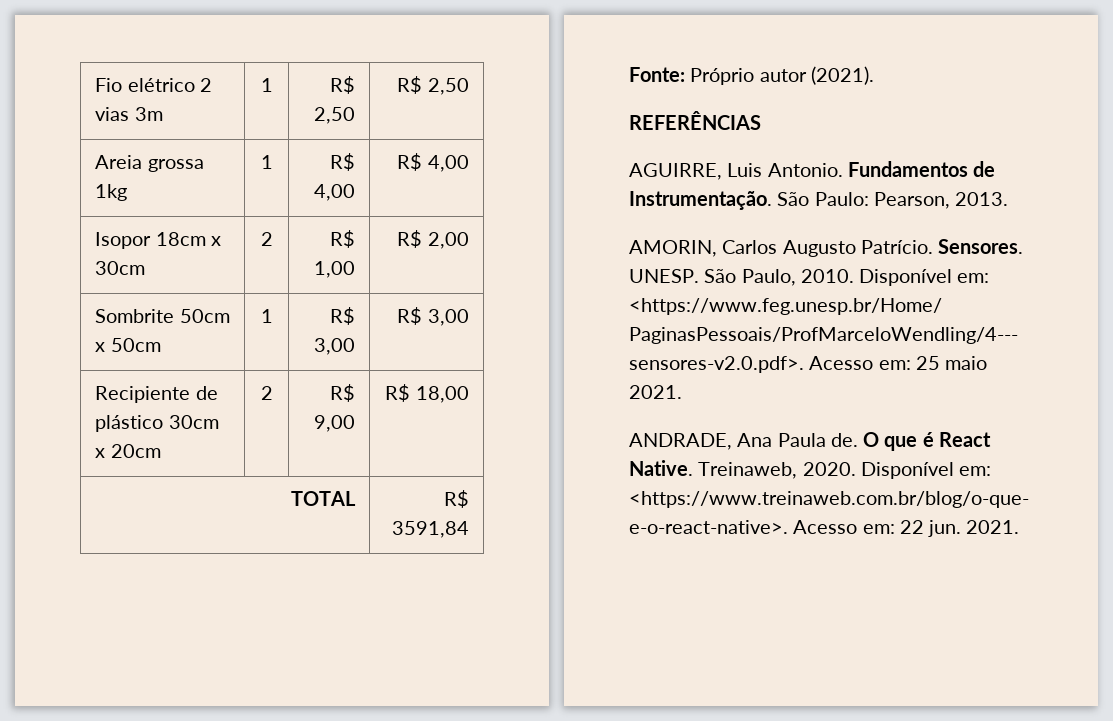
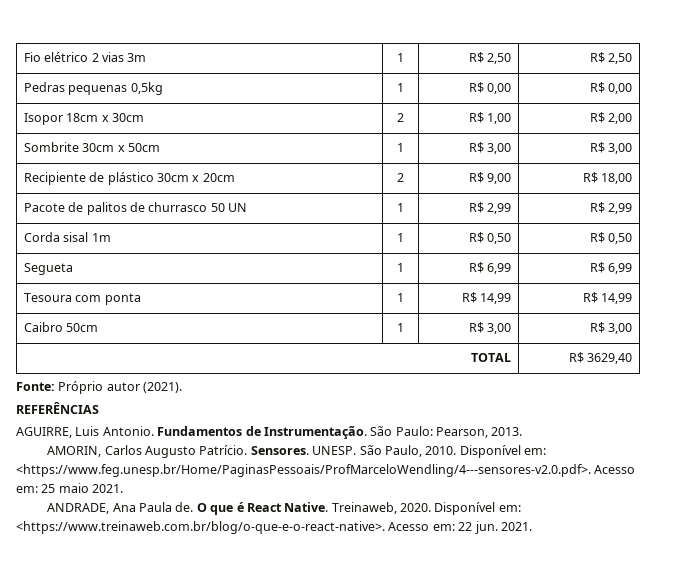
- Areia grossa 1kg | 1 | R$ 4,00 | R$ 4,00
+ Pedras pequenas 0,5kg | 1 | R$ 0,00 | R$ 0,00
- Sombrite 50cm x 50cm | 1 | R$ 3,00 | R$ 3,00
+ Sombrite 30cm x 50cm | 1 | R$ 3,00 | R$ 3,00
+ Pacote de palitos de churrasco 50 UN | 1 | R$ 2,99 | R$ 2,99
+ Corda sisal 1m | 1 | R$ 0,50 | R$ 0,50
+ Segueta | 1 | R$ 6,99 | R$ 6,99
+ Tesoura com ponta | 1 | R$ 14,99 | R$ 14,99
+ Caibro 50cm | 1 | R$ 3,00 | R$ 3,00
- TOTAL | R$ 3591,84
+ TOTAL | R$ 3629,40

